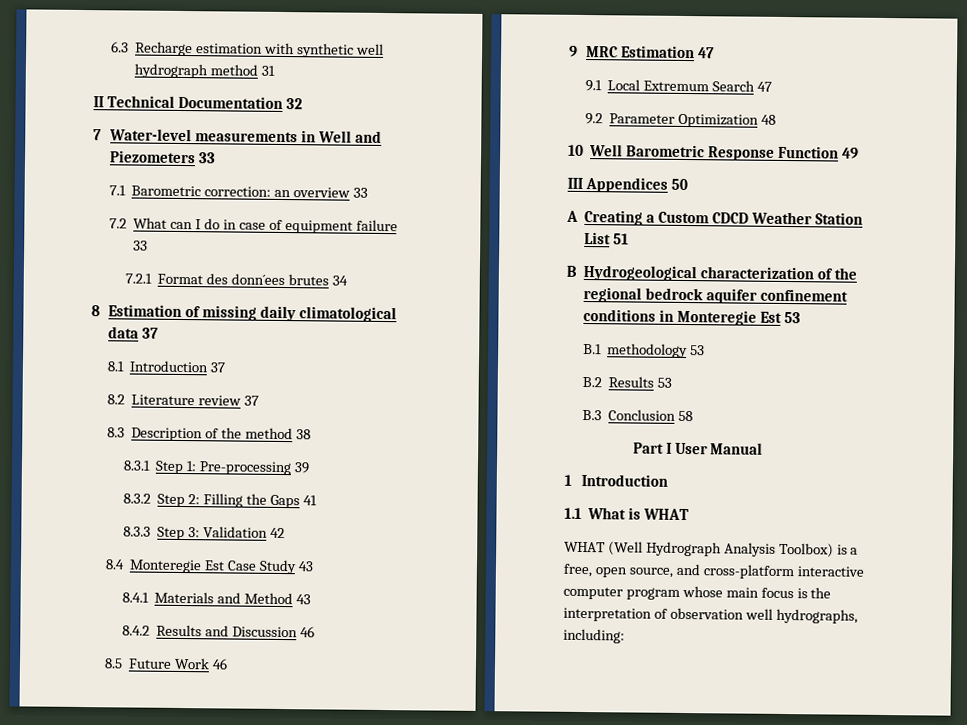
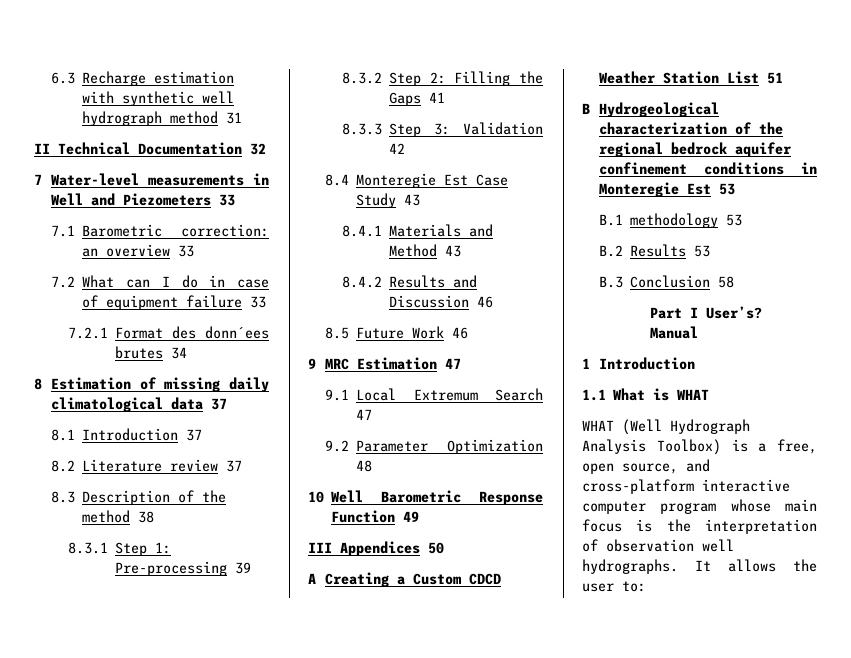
- Part I User Manual
+ Part I User’s? Manual
- WHAT (Well Hydrograph Analysis Toolbox) is a free, open source, and cross-platform interactive computer program whose main focus is the interpretation of observation well hydrographs, including:
+ WHAT (Well Hydrograph Analysis Toolbox) is a free, open source, and cross-platform interactive computer program whose main focus is the interpretation of observation well hydrographs. It allows the user to:

